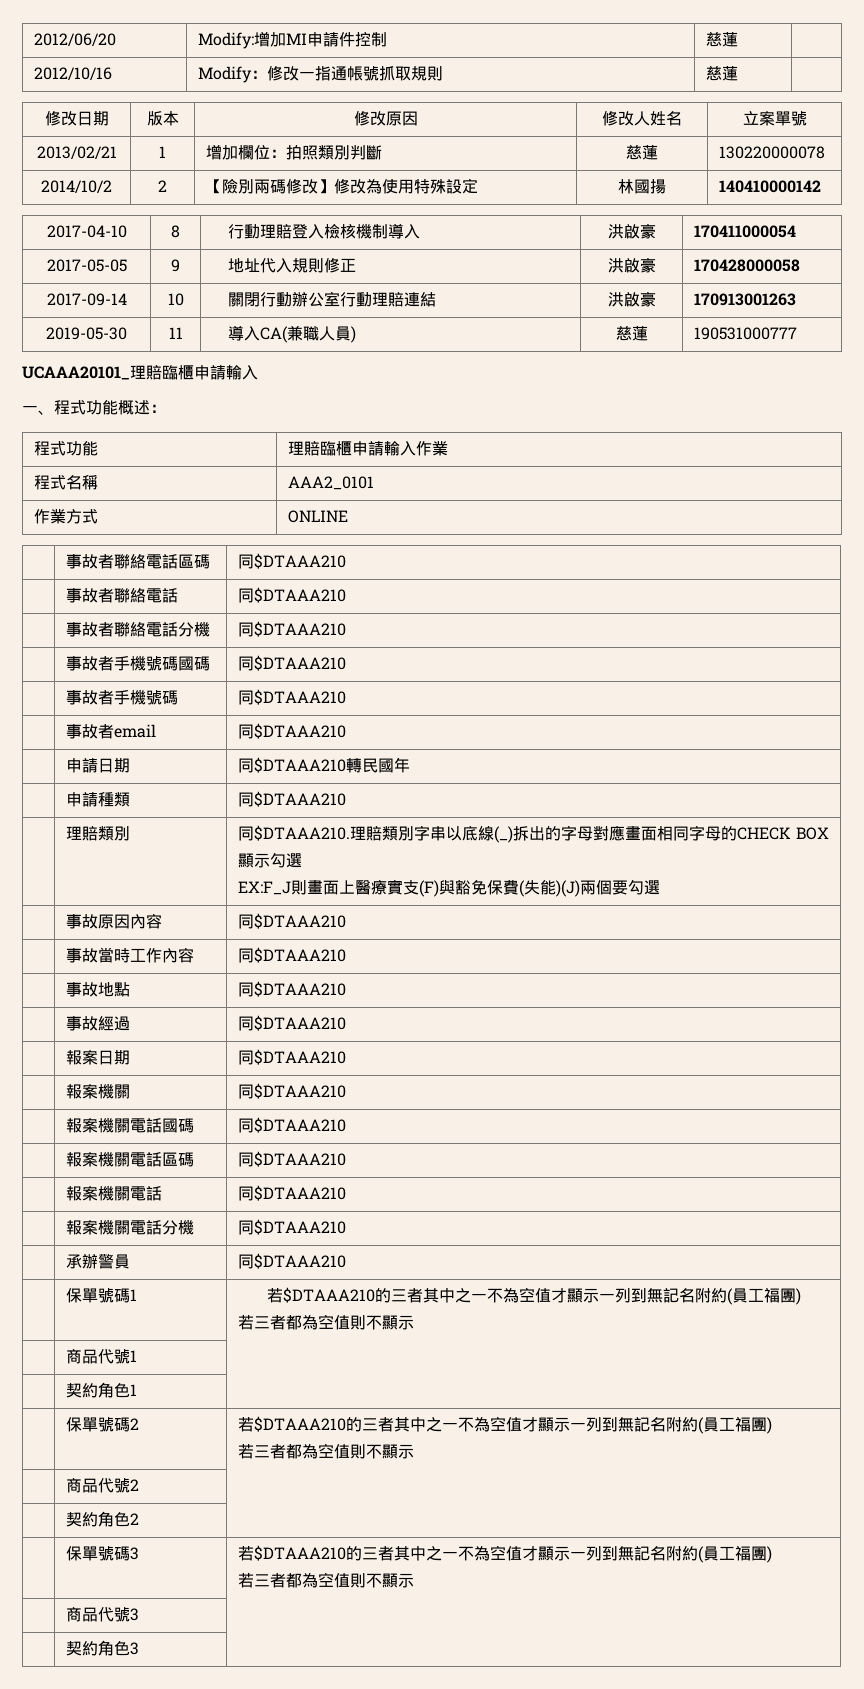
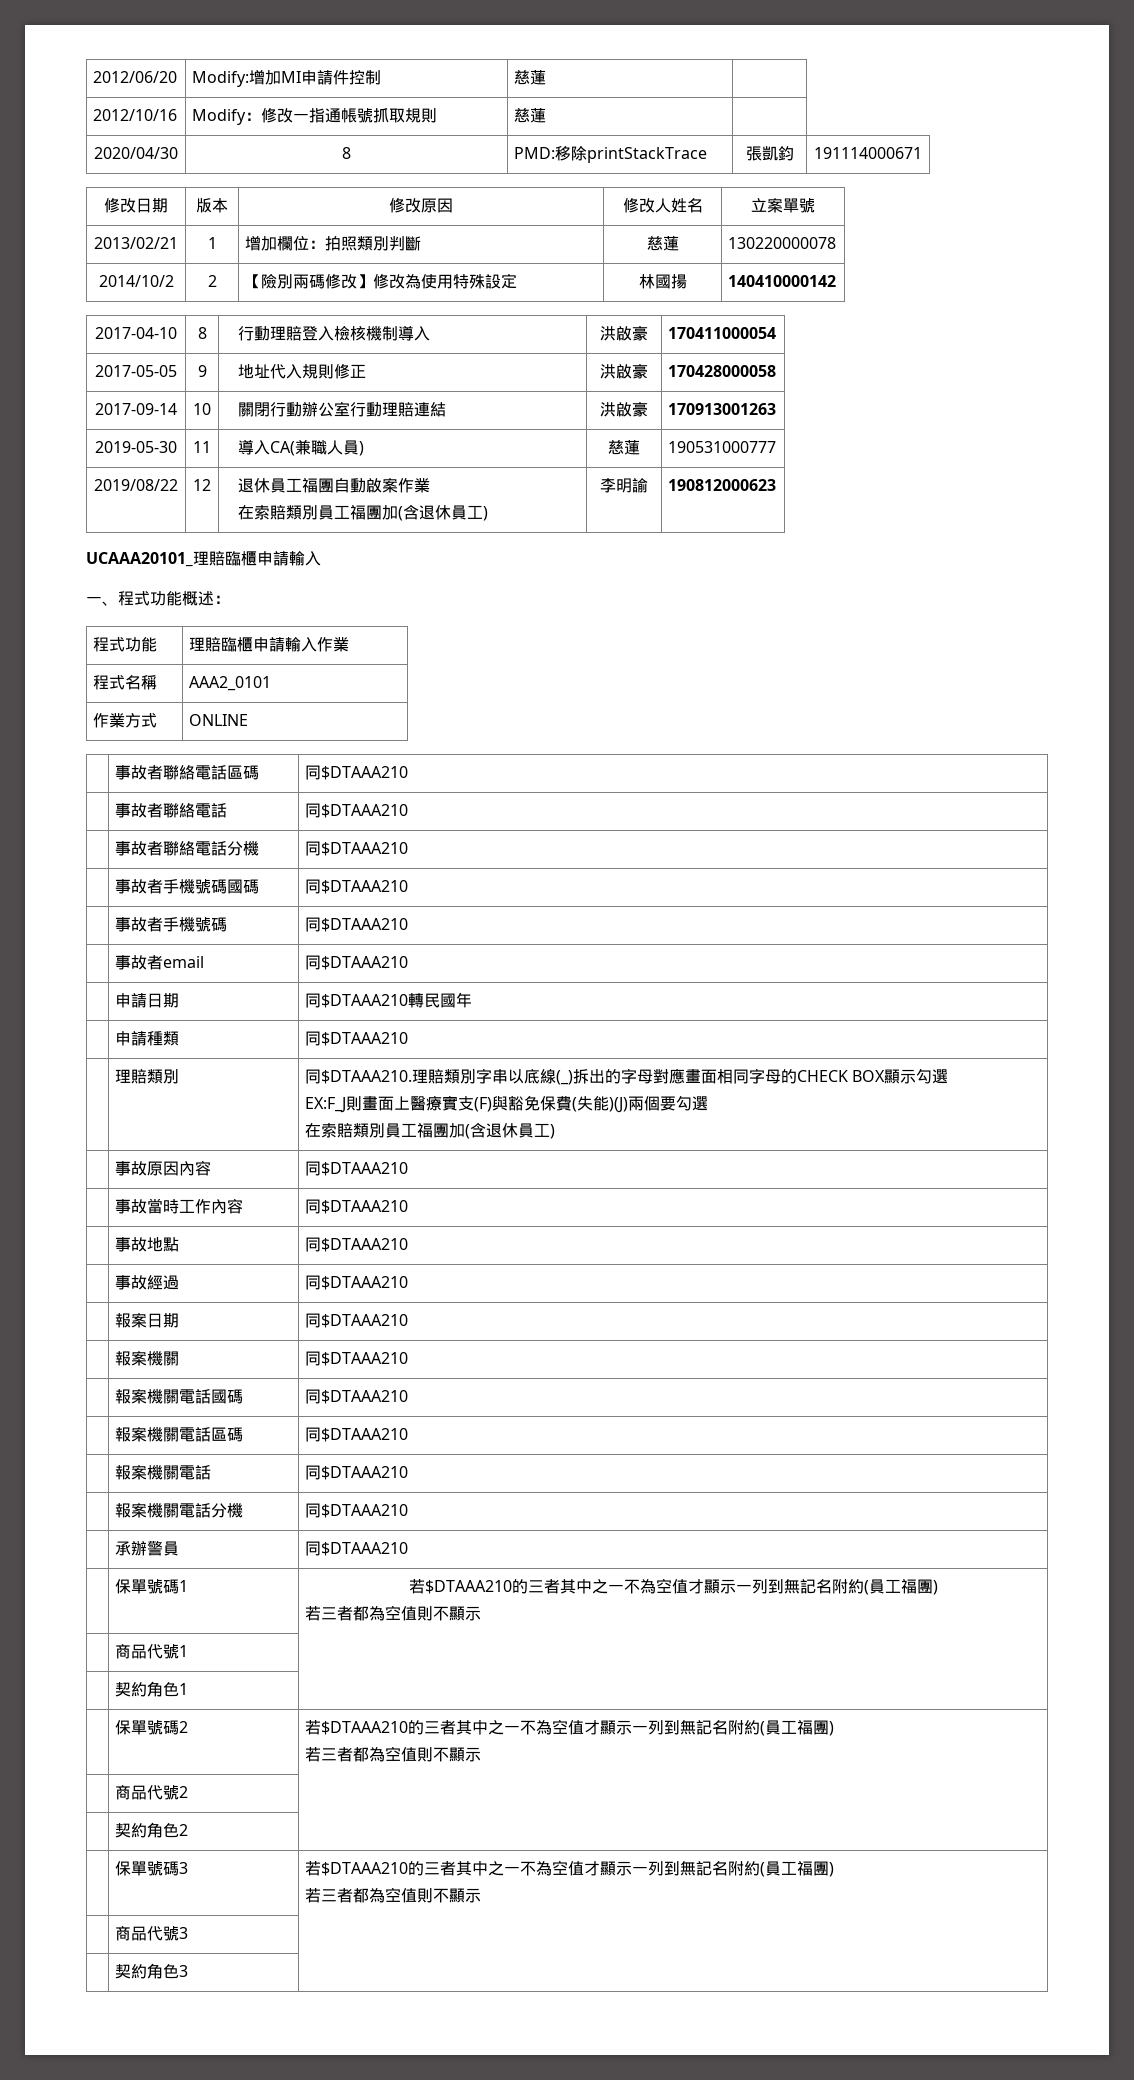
+ 2020/04/30 | 8 | PMD:移除printStackTrace | 張凱鈞 | 191114000671
+ 2019/08/22 | 12 | 退休員工福團自動啟案作業
+ 在索賠類別員工福團加(含退休員工) | 李明諭 | 190812000623
  EX:F_J則畫面上醫療實支(F)與豁免保費(失能)(J)兩個要勾選
+ 在索賠類別員工福團加(含退休員工)

